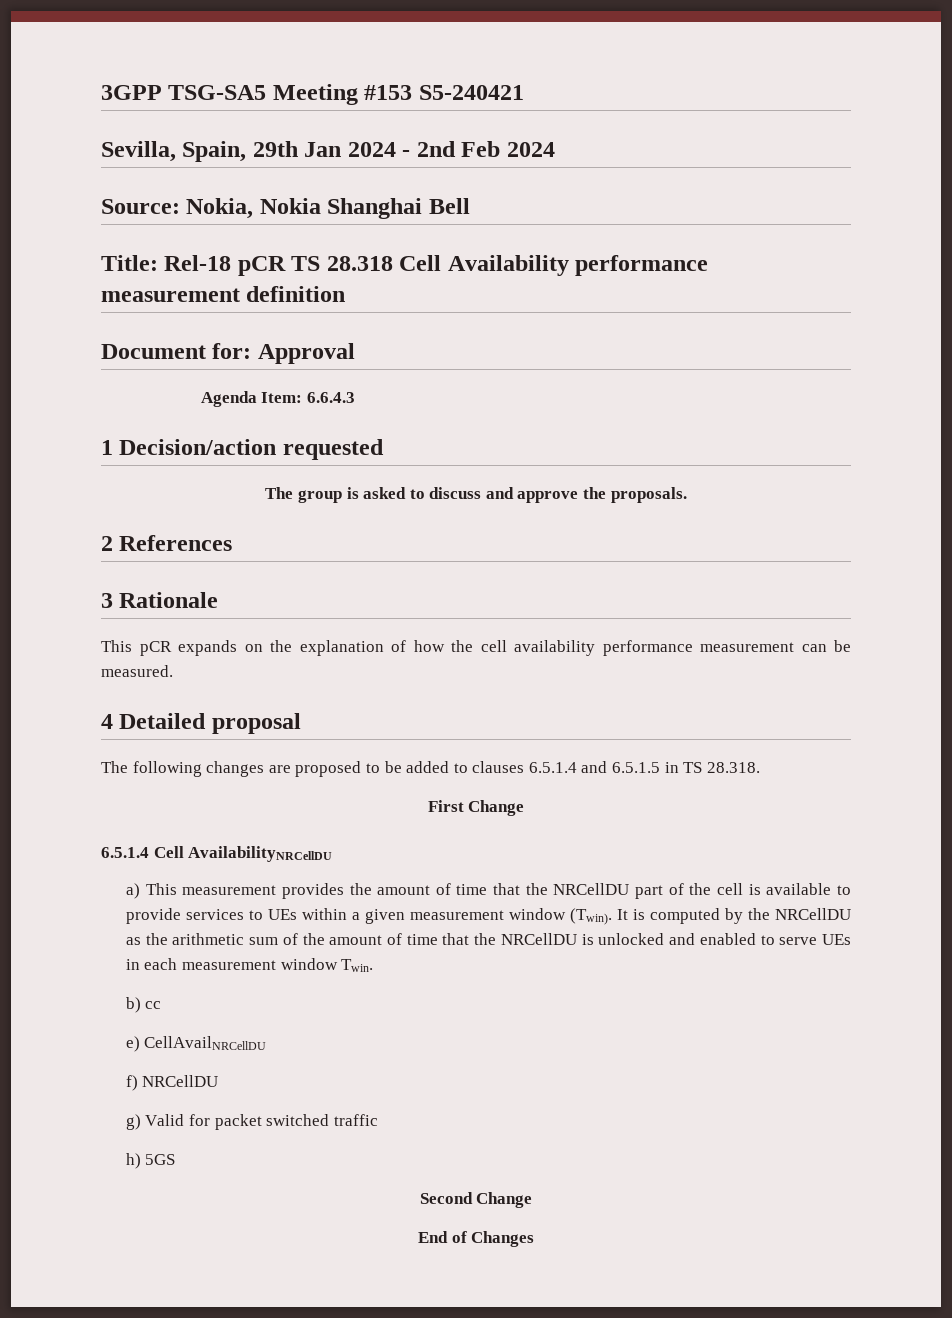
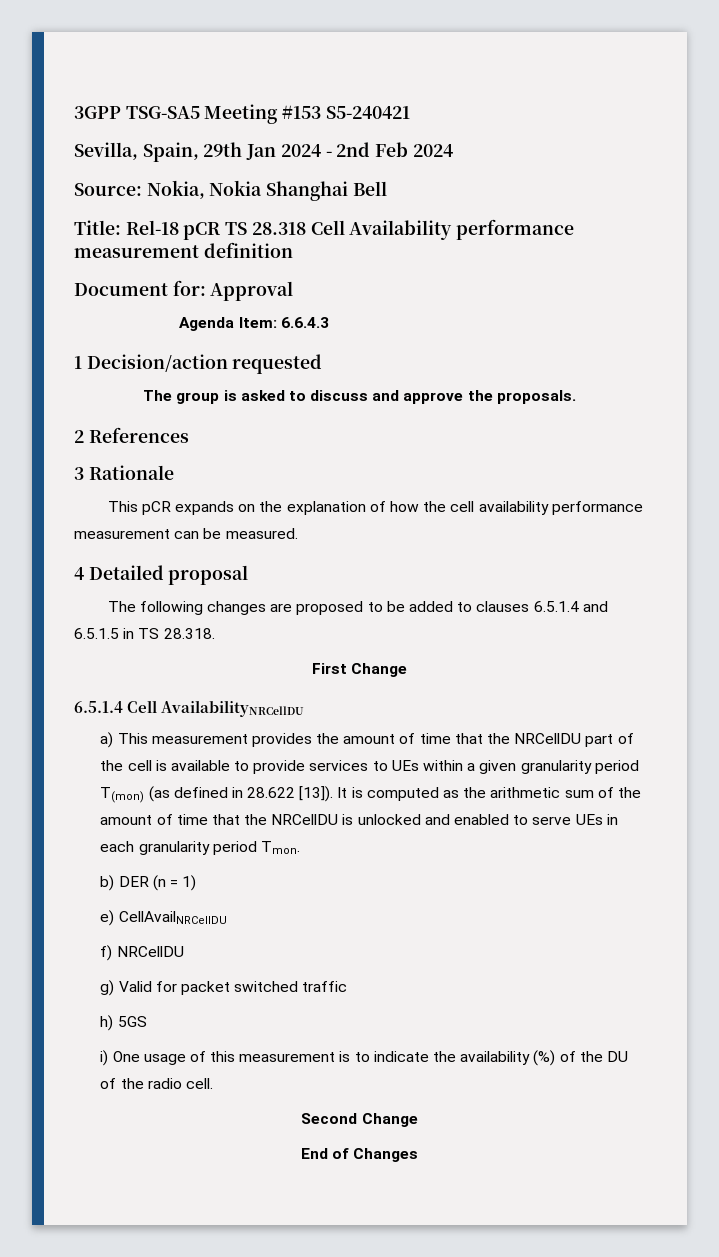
- a) This measurement provides the amount of time that the NRCellDU part of the cell is available to provide services to UEs within a given measurement window (Twin). It is computed by the NRCellDU as the arithmetic sum of the amount of time that the NRCellDU is unlocked and enabled to serve UEs in each measurement window Twin.
- b) cc
+ a) This measurement provides the amount of time that the NRCellDU part of the cell is available to provide services to UEs within a given granularity period T(mon) (as defined in 28.622 [13]). It is computed as the arithmetic sum of the amount of time that the NRCellDU is unlocked and enabled to serve UEs in each granularity period Tmon.
+ b) DER (n = 1)
+ i) One usage of this measurement is to indicate the availability (%) of the DU of the radio cell.

